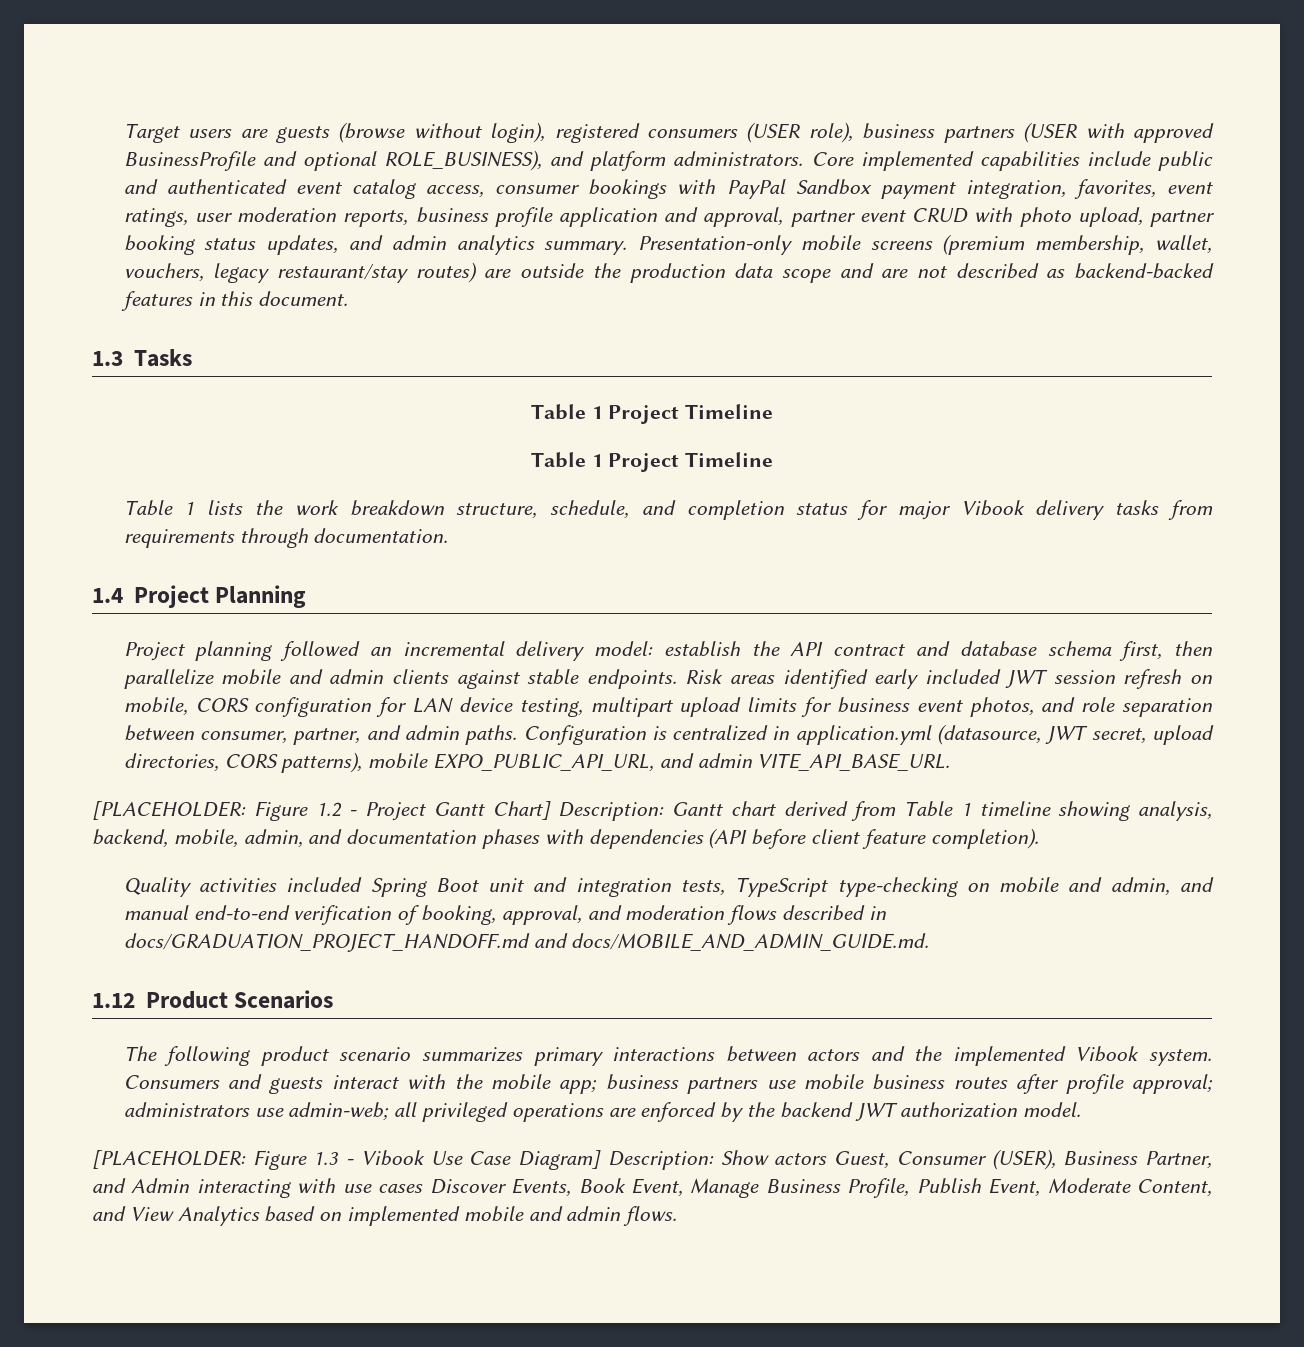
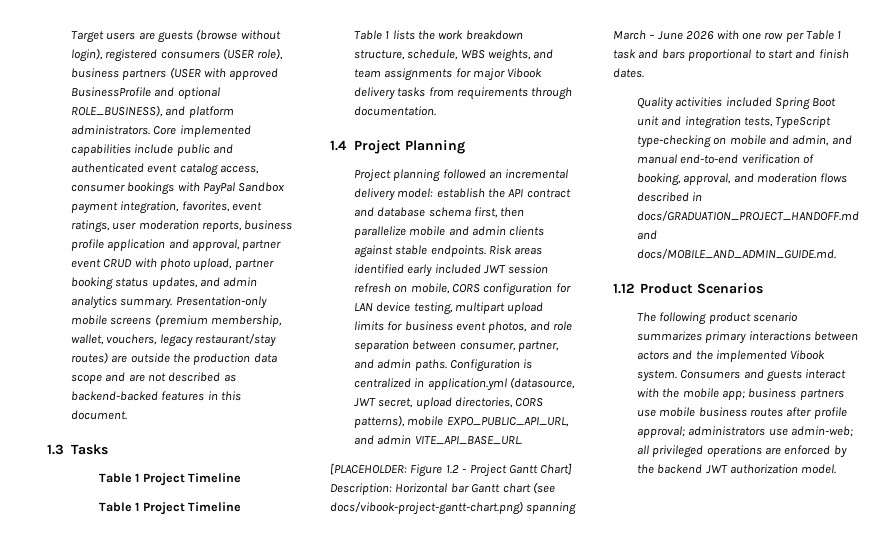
- Table 1 lists the work breakdown structure, schedule, and completion status for major Vibook delivery tasks from requirements through documentation.
+ Table 1 lists the work breakdown structure, schedule, WBS weights, and team assignments for major Vibook delivery tasks from requirements through documentation.
- [PLACEHOLDER: Figure 1.2 - Project Gantt Chart] Description: Gantt chart derived from Table 1 timeline showing analysis, backend, mobile, admin, and documentation phases with dependencies (API before client feature completion).
+ [PLACEHOLDER: Figure 1.2 - Project Gantt Chart] Description: Horizontal bar Gantt chart (see docs/vibook-project-gantt-chart.png) spanning March – June 2026 with one row per Table 1 task and bars proportional to start and finish dates.
- [PLACEHOLDER: Figure 1.3 - Vibook Use Case Diagram] Description: Show actors Guest, Consumer (USER), Business Partner, and Admin interacting with use cases Discover Events, Book Event, Manage Business Profile, Publish Event, Moderate Content, and View Analytics based on implemented mobile and admin flows.

